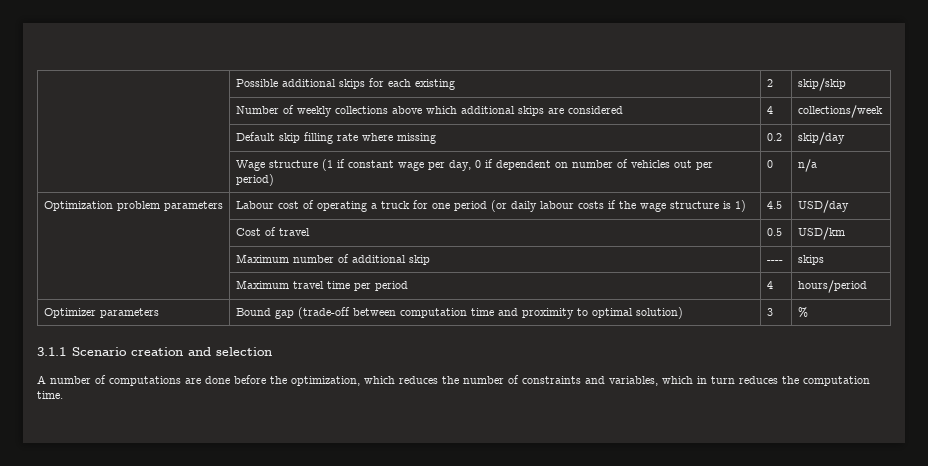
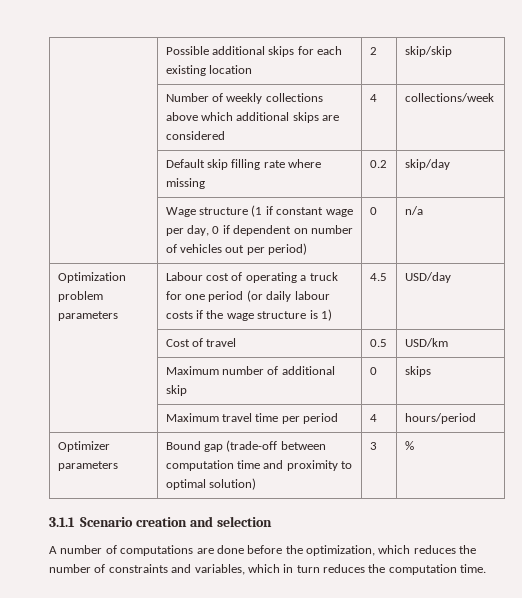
- | Possible additional skips for each existing | 2 | skip/skip
+ | Possible additional skips for each existing location | 2 | skip/skip
- | Maximum number of additional skip | ---- | skips
+ | Maximum number of additional skip | 0 | skips

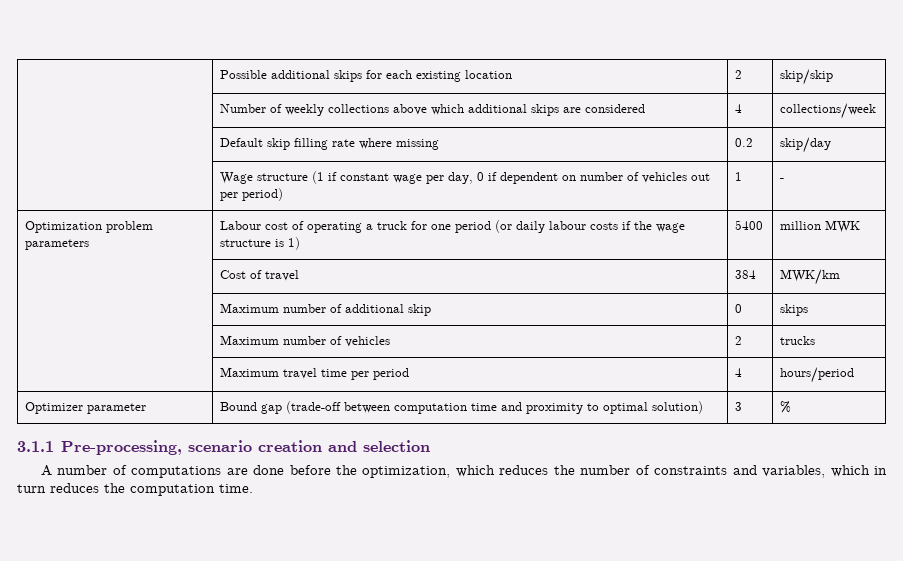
- | Wage structure (1 if constant wage per day, 0 if dependent on number of vehicles out per period) | 0 | n/a
+ | Wage structure (1 if constant wage per day, 0 if dependent on number of vehicles out per period) | 1 | -
- Optimization problem parameters | Labour cost of operating a truck for one period (or daily labour costs if the wage structure is 1) | 4.5 | USD/day
+ Optimization problem parameters | Labour cost of operating a truck for one period (or daily labour costs if the wage structure is 1) | 5400 | million MWK
- | Cost of travel | 0.5 | USD/km
+ | Cost of travel | 384 | MWK/km
+ | Maximum number of vehicles | 2 | trucks
- Optimizer parameters | Bound gap (trade-off between computation time and proximity to optimal solution) | 3 | %
+ Optimizer parameter | Bound gap (trade-off between computation time and proximity to optimal solution) | 3 | %
- 3.1.1 Scenario creation and selection
+ 3.1.1 Pre-processing, scenario creation and selection

